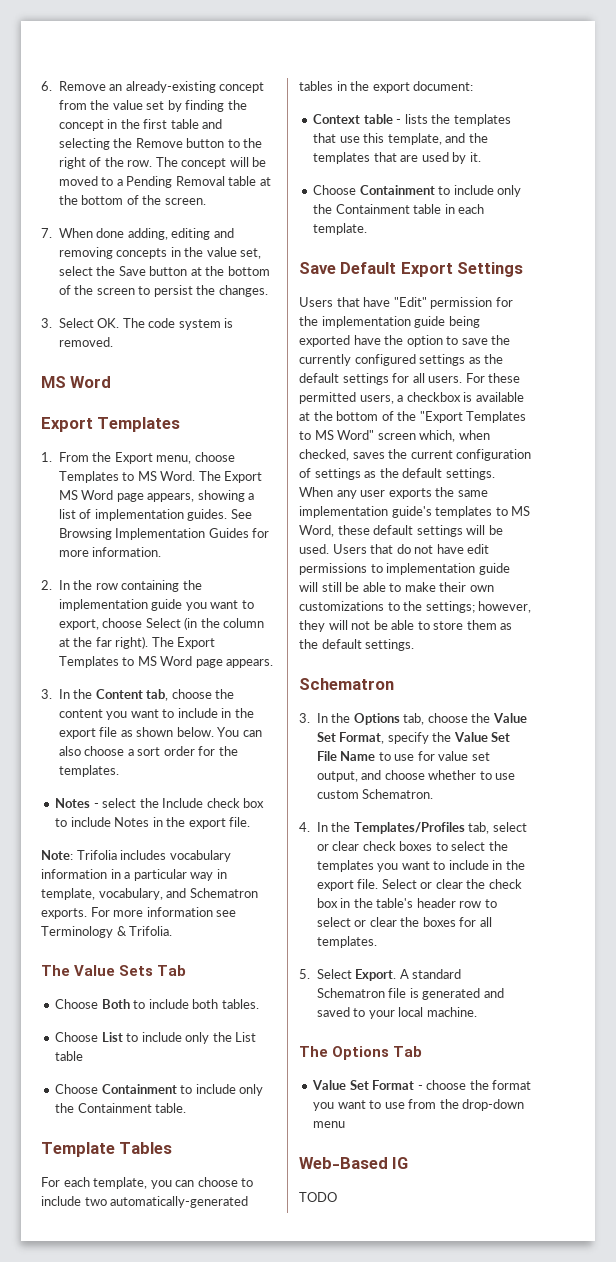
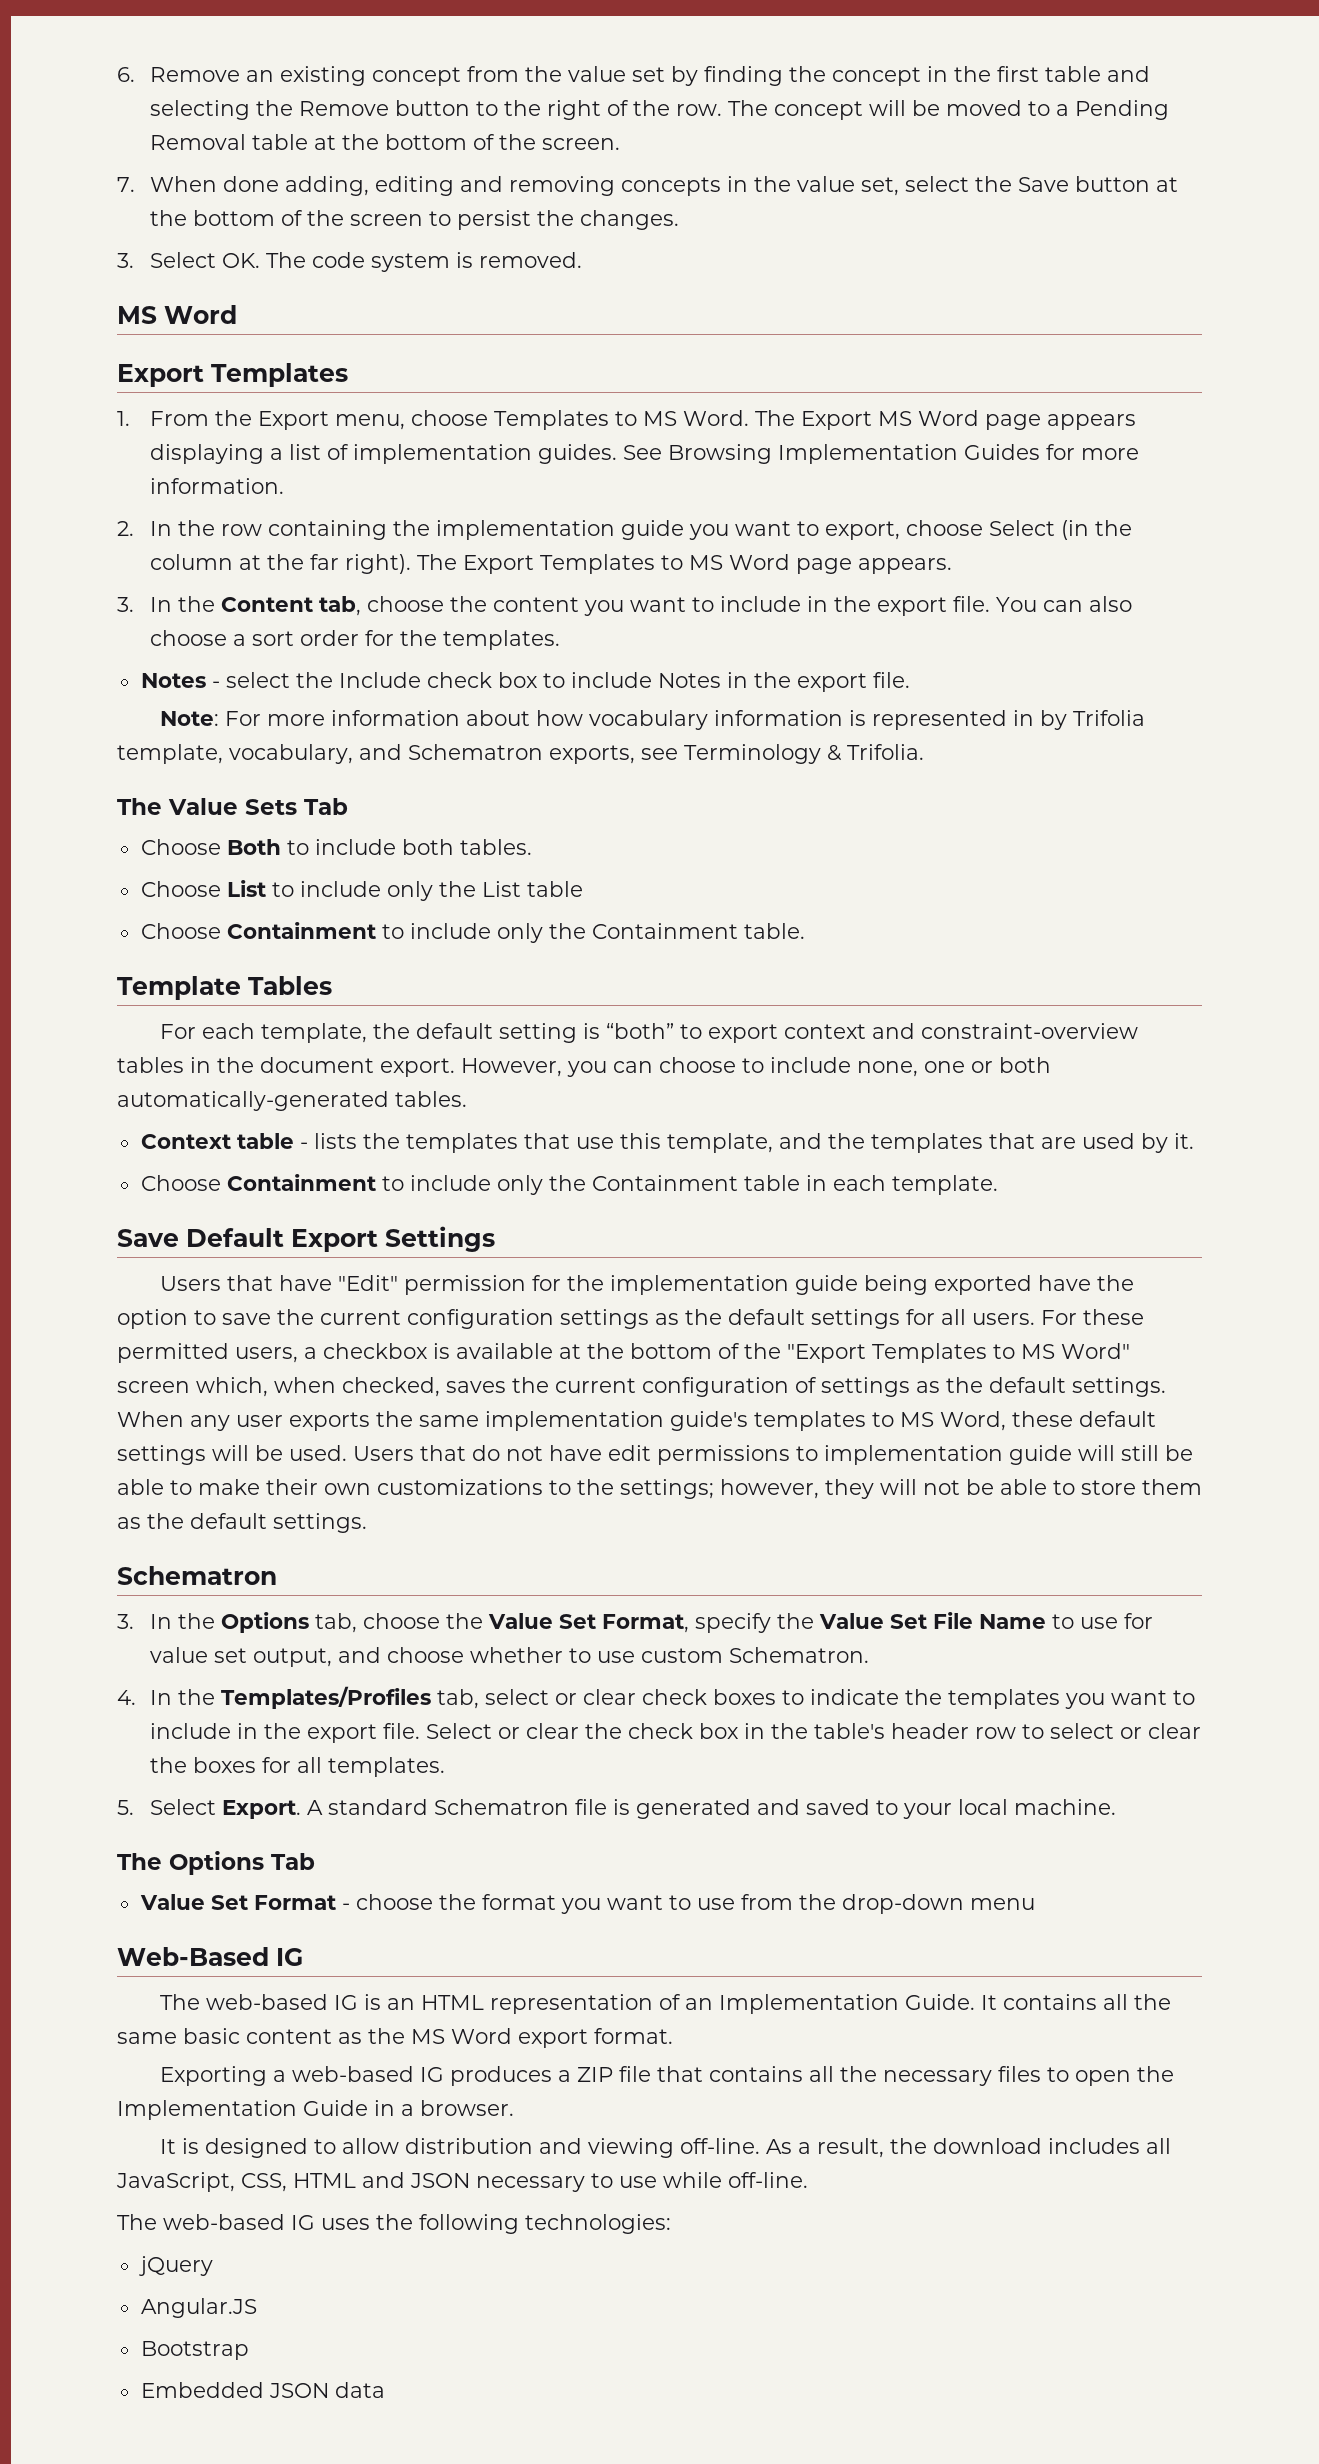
- 6. Remove an already-existing concept from the value set by finding the concept in the first table and selecting the Remove button to the right of the row.
+ 6. Remove an existing concept from the value set by finding the concept in the first table and selecting the Remove button to the right of the row.
- The Export MS Word page appears, showing a list of implementation guides.
+ The Export MS Word page appears displaying a list of implementation guides.
- 3. In the Content tab, choose the content you want to include in the export file as shown below.
+ 3. In the Content tab, choose the content you want to include in the export file.
- Note: Trifolia includes vocabulary information in a particular way in template, vocabulary, and Schematron exports. For more information see Terminology & Trifolia.
+ Note: For more information about how vocabulary information is represented in by Trifolia template, vocabulary, and Schematron exports, see Terminology & Trifolia.
- For each template, you can choose to include two automatically-generated tables in the export document:
+ For each template, the default setting is “both” to export context and constraint-overview tables in the document export. However, you can choose to include none, one or both automatically-generated tables.
- Users that have "Edit" permission for the implementation guide being exported have the option to save the currently configured settings as the default settings for all users.
+ Users that have "Edit" permission for the implementation guide being exported have the option to save the current configuration settings as the default settings for all users.
- 4. In the Templates/Profiles tab, select or clear check boxes to select the templates you want to include in the export file.
+ 4. In the Templates/Profiles tab, select or clear check boxes to indicate the templates you want to include in the export file.
- TODO
+ The web-based IG is an HTML representation of an Implementation Guide. It contains all the same basic content as the MS Word export format.
+ Exporting a web-based IG produces a ZIP file that contains all the necessary files to open the Implementation Guide in a browser.
+ It is designed to allow distribution and viewing off-line. As a result, the download includes all JavaScript, CSS, HTML and JSON necessary to use while off-line.
+ The web-based IG uses the following technologies:
+ jQuery
+ Angular.JS
+ Bootstrap
+ Embedded JSON data

